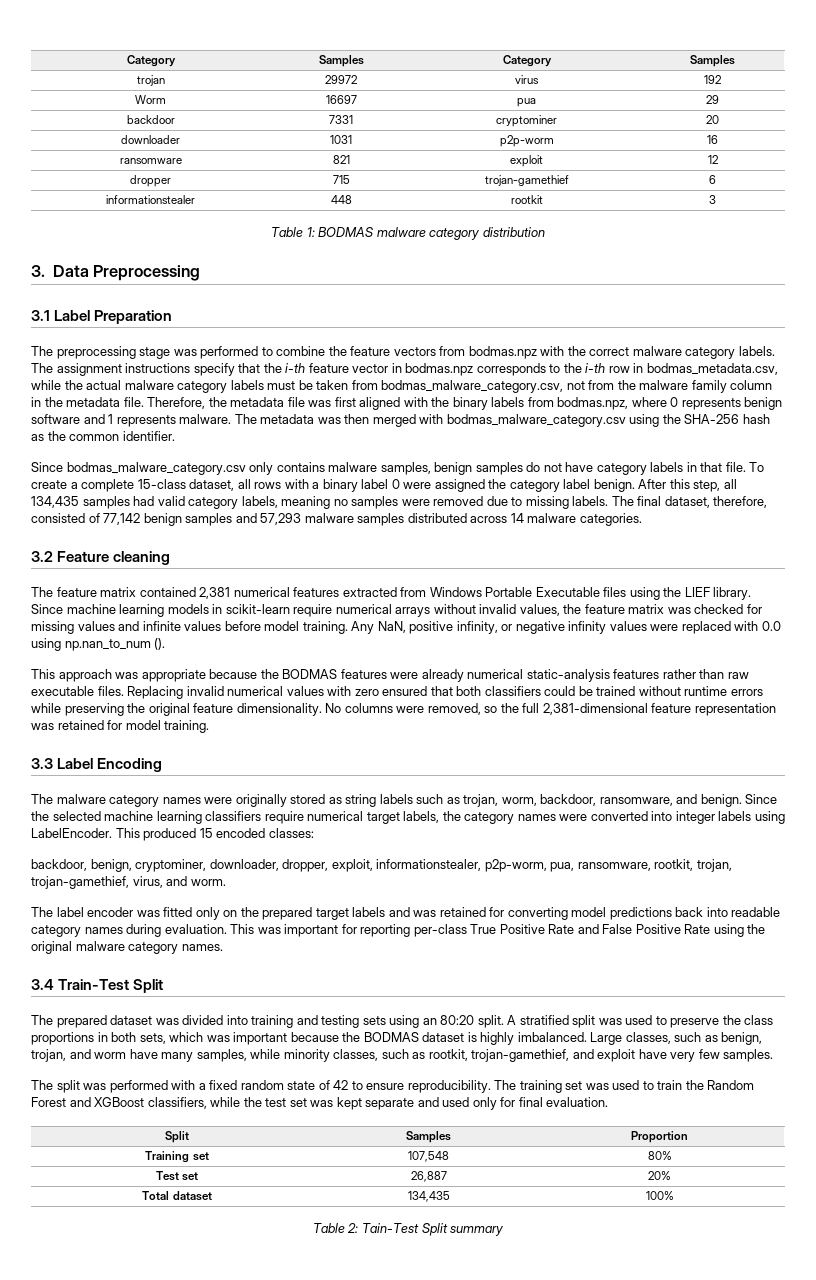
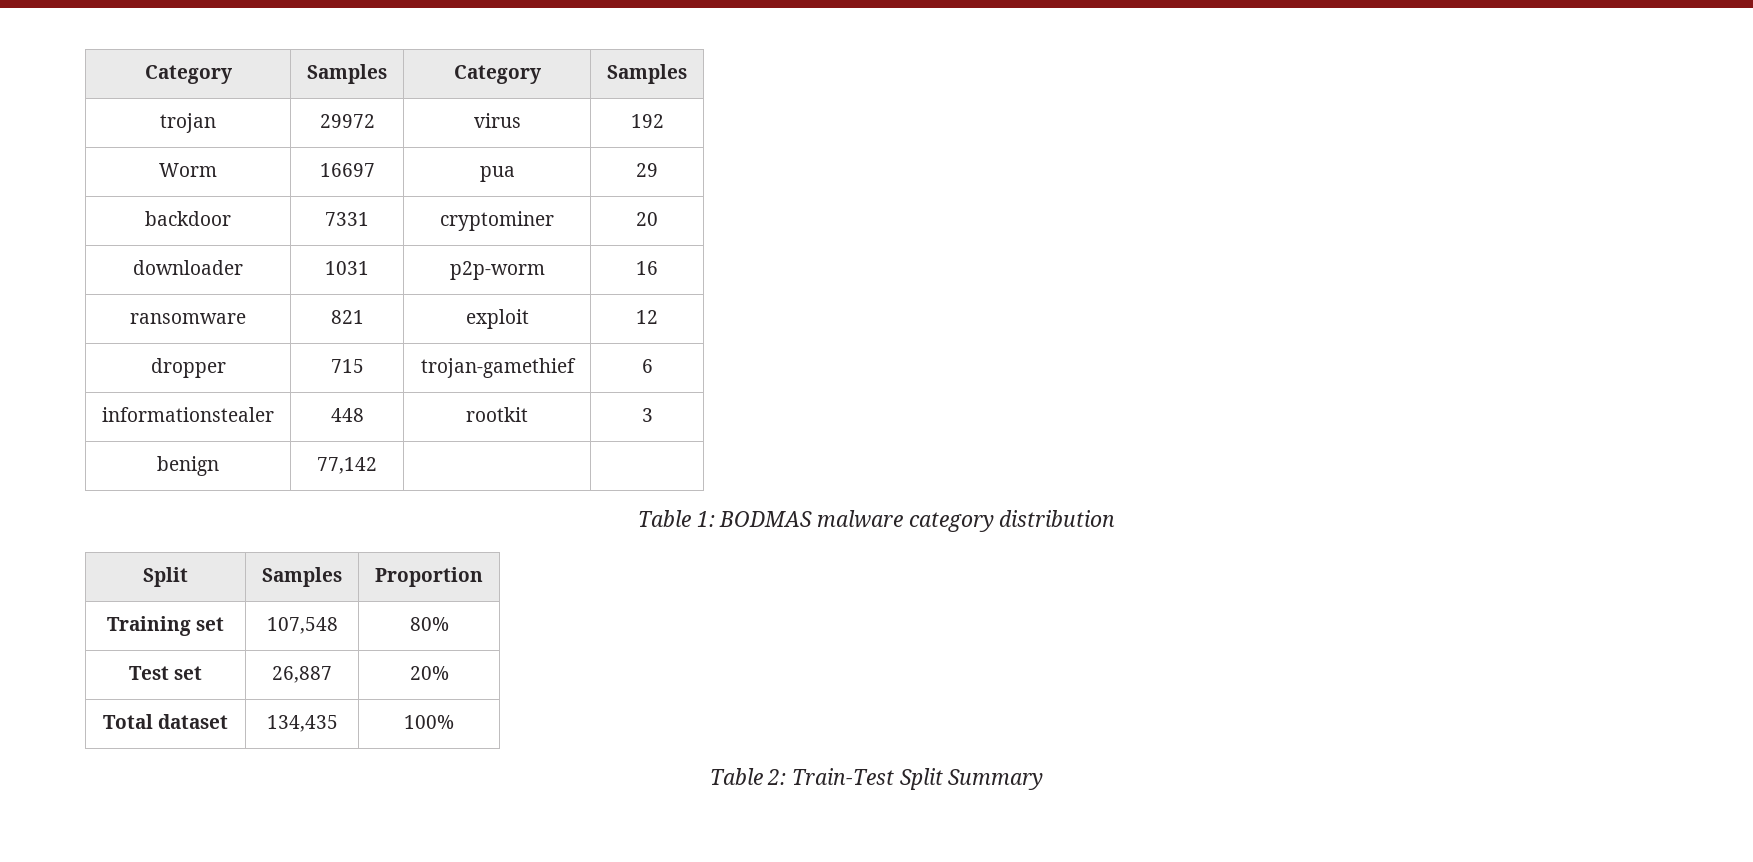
+ benign | 77,142 | |
- 3. Data Preprocessing
- 3.1 Label Preparation
- The preprocessing stage was performed to combine the feature vectors from bodmas.npz with the correct malware category labels. The assignment instructions specify that the i-th feature vector in bodmas.npz corresponds to the i-th row in bodmas_metadata.csv, while the actual malware category labels must be taken from bodmas_malware_category.csv, not from the malware family column in the metadata file. Therefore, the metadata file was first aligned with the binary labels from bodmas.npz, where 0 represents benign software and 1 represents malware. The metadata was then merged with bodmas_malware_category.csv using the SHA-256 hash as the common identifier.
- Since bodmas_malware_category.csv only contains malware samples, benign samples do not have category labels in that file. To create a complete 15-class dataset, all rows with a binary label 0 were assigned the category label benign. After this step, all 134,435 samples had valid category labels, meaning no samples were removed due to missing labels. The final dataset, therefore, consisted of 77,142 benign samples and 57,293 malware samples distributed across 14 malware categories.
- 3.2 Feature cleaning
- The feature matrix contained 2,381 numerical features extracted from Windows Portable Executable files using the LIEF library. Since machine learning models in scikit-learn require numerical arrays without invalid values, the feature matrix was checked for missing values and infinite values before model training. Any NaN, positive infinity, or negative infinity values were replaced with 0.0 using np.nan_to_num ().
- This approach was appropriate because the BODMAS features were already numerical static-analysis features rather than raw executable files. Replacing invalid numerical values with zero ensured that both classifiers could be trained without runtime errors while preserving the original feature dimensionality. No columns were removed, so the full 2,381-dimensional feature representation was retained for model training.
- 3.3 Label Encoding
- The malware category names were originally stored as string labels such as trojan, worm, backdoor, ransomware, and benign. Since the selected machine learning classifiers require numerical target labels, the category names were converted into integer labels using LabelEncoder. This produced 15 encoded classes:
- backdoor, benign, cryptominer, downloader, dropper, exploit, informationstealer, p2p-worm, pua, ransomware, rootkit, trojan, trojan-gamethief, virus, and worm.
- The label encoder was fitted only on the prepared target labels and was retained for converting model predictions back into readable category names during evaluation. This was important for reporting per-class True Positive Rate and False Positive Rate using the original malware category names.
- 3.4 Train-Test Split
- The prepared dataset was divided into training and testing sets using an 80:20 split. A stratified split was used to preserve the class proportions in both sets, which was important because the BODMAS dataset is highly imbalanced. Large classes, such as benign, trojan, and worm have many samples, while minority classes, such as rootkit, trojan-gamethief, and exploit have very few samples.
- The split was performed with a fixed random state of 42 to ensure reproducibility. The training set was used to train the Random Forest and XGBoost classifiers, while the test set was kept separate and used only for final evaluation.
- Table 2: Tain-Test Split summary
+ Table 2: Train-Test Split Summary

